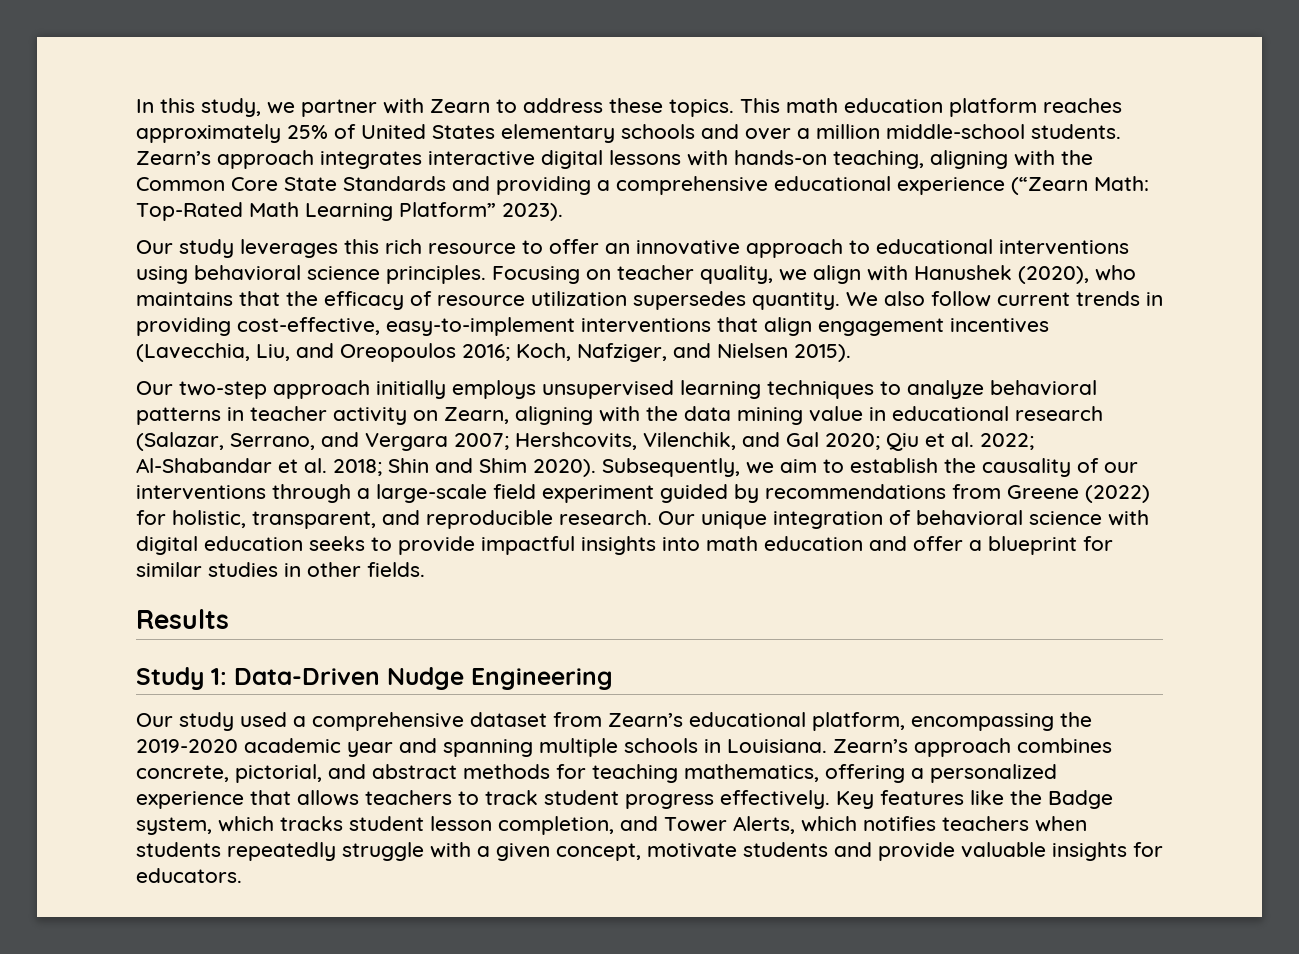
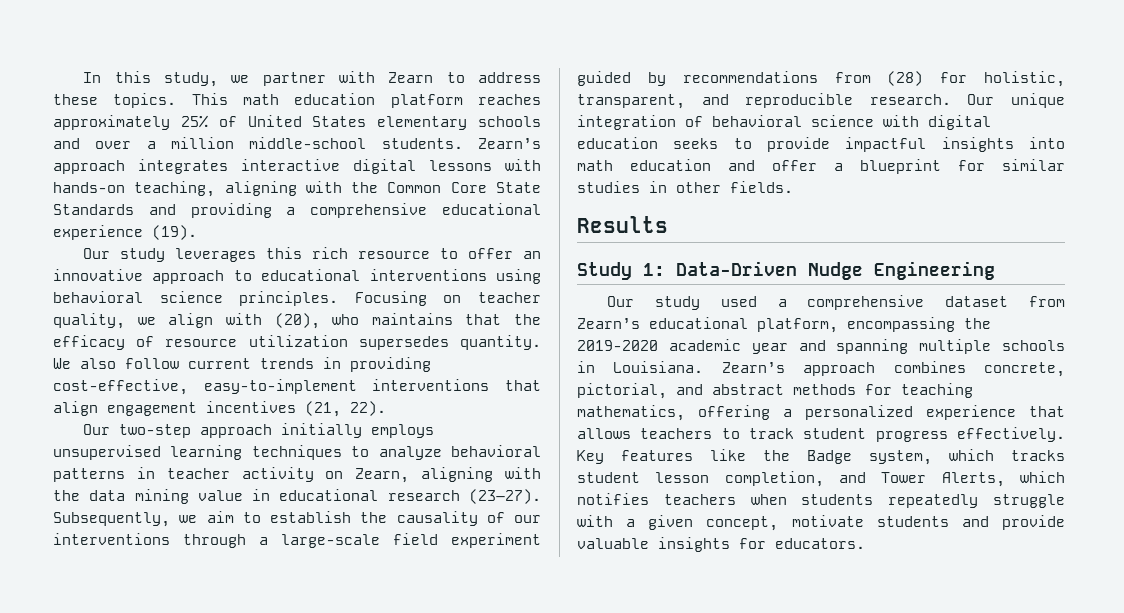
- Zearn’s approach integrates interactive digital lessons with hands-on teaching, aligning with the Common Core State Standards and providing a comprehensive educational experience (“Zearn Math: Top-Rated Math Learning Platform” 2023).
+ Zearn’s approach integrates interactive digital lessons with hands-on teaching, aligning with the Common Core State Standards and providing a comprehensive educational experience (19).
- Focusing on teacher quality, we align with Hanushek (2020), who maintains that the efficacy of resource utilization supersedes quantity.
+ Focusing on teacher quality, we align with (20), who maintains that the efficacy of resource utilization supersedes quantity.
- We also follow current trends in providing cost-effective, easy-to-implement interventions that align engagement incentives (Lavecchia, Liu, and Oreopoulos 2016; Koch, Nafziger, and Nielsen 2015).
+ We also follow current trends in providing cost-effective, easy-to-implement interventions that align engagement incentives (21, 22).
- Our two-step approach initially employs unsupervised learning techniques to analyze behavioral patterns in teacher activity on Zearn, aligning with the data mining value in educational research (Salazar, Serrano, and Vergara 2007; Hershcovits, Vilenchik, and Gal 2020; Qiu et al. 2022; Al-Shabandar et al. 2018; Shin and Shim 2020).
+ Our two-step approach initially employs unsupervised learning techniques to analyze behavioral patterns in teacher activity on Zearn, aligning with the data mining value in educational research (23–27).
- Subsequently, we aim to establish the causality of our interventions through a large-scale field experiment guided by recommendations from Greene (2022) for holistic, transparent, and reproducible research.
+ Subsequently, we aim to establish the causality of our interventions through a large-scale field experiment guided by recommendations from (28) for holistic, transparent, and reproducible research.

